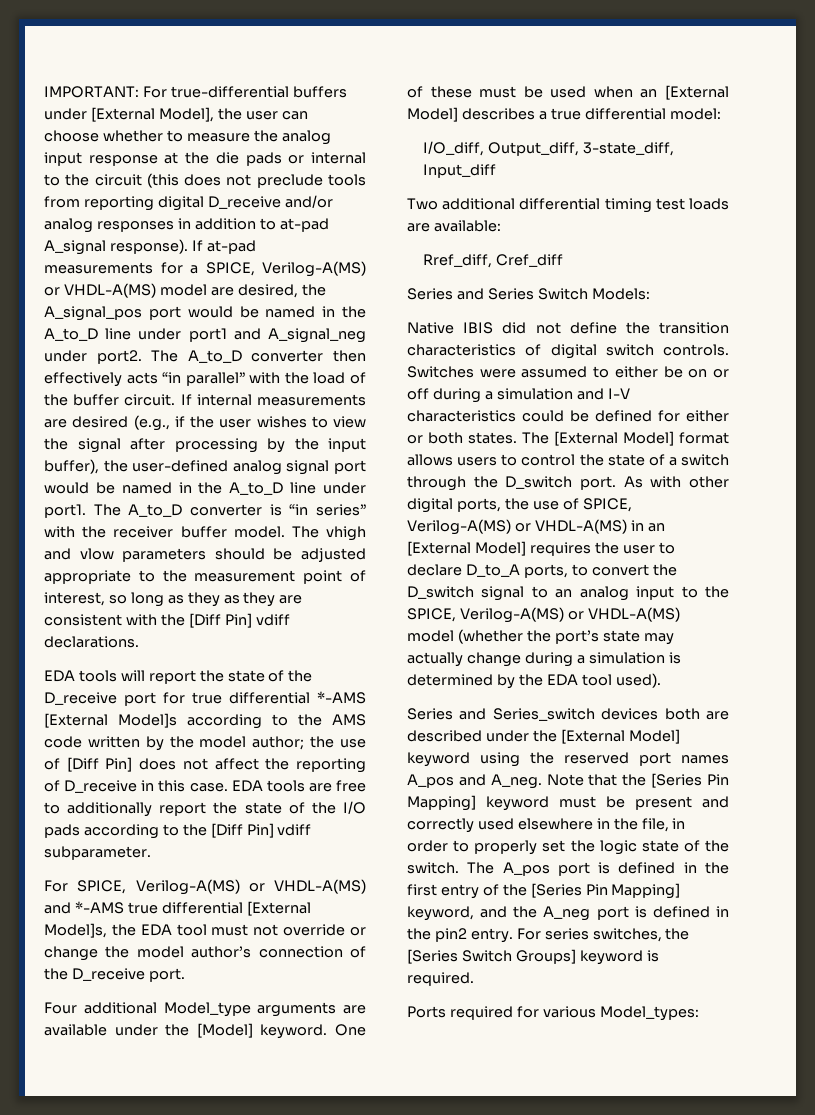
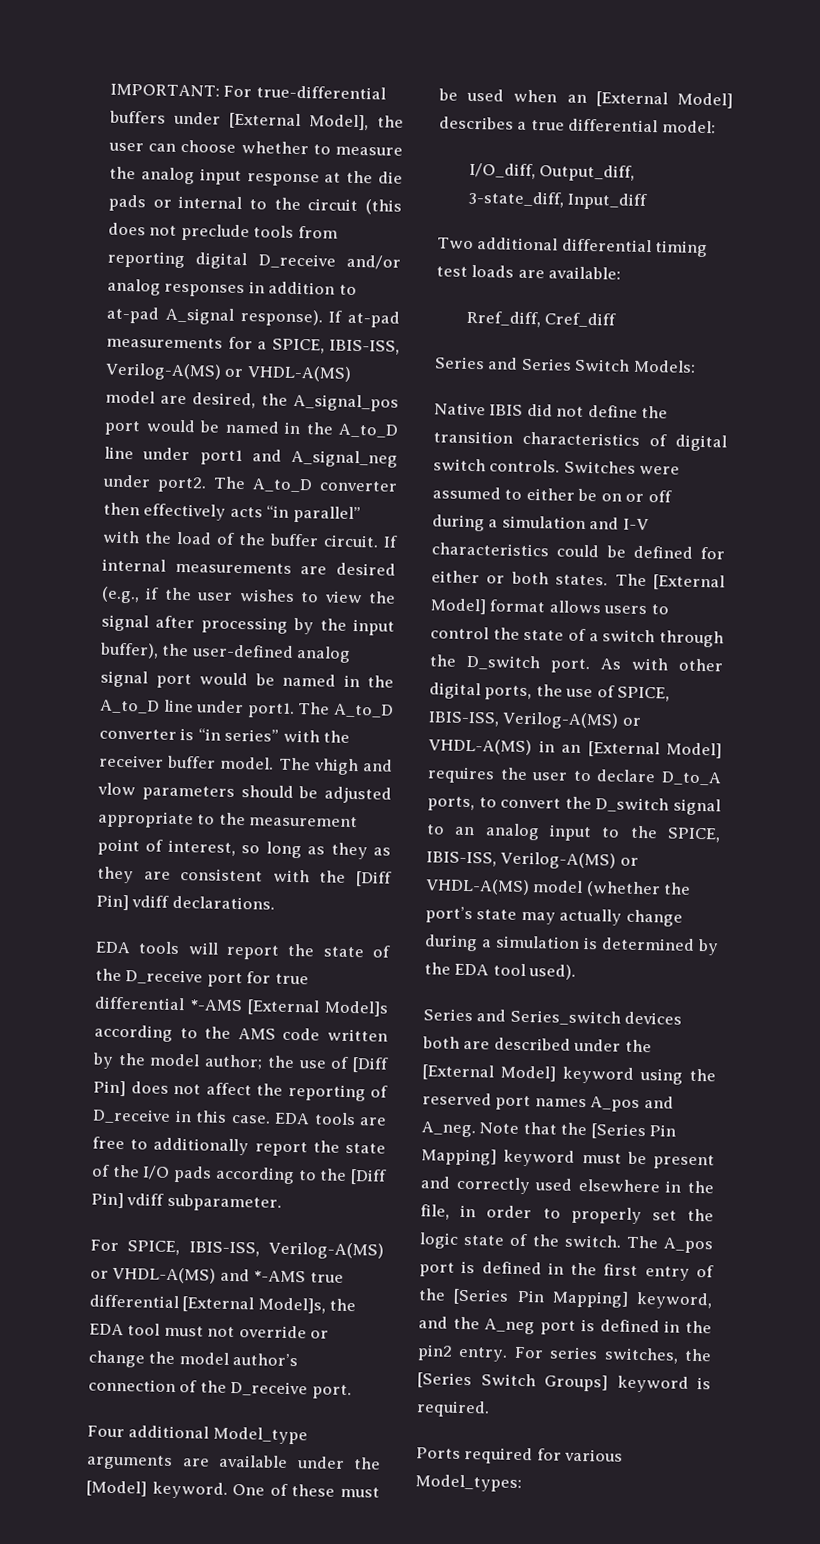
- If at-pad measurements for a SPICE, Verilog-A(MS) or VHDL-A(MS) model are desired, the A_signal_pos port would be named in the A_to_D line under port1 and A_signal_neg under port2.
+ If at-pad measurements for a SPICE, IBIS-ISS, Verilog-A(MS) or VHDL-A(MS) model are desired, the A_signal_pos port would be named in the A_to_D line under port1 and A_signal_neg under port2.
- For SPICE, Verilog-A(MS) or VHDL-A(MS) and *-AMS true differential [External Model]s, the EDA tool must not override or change the model author’s connection of the D_receive port.
+ For SPICE, IBIS-ISS, Verilog-A(MS) or VHDL-A(MS) and *-AMS true differential [External Model]s, the EDA tool must not override or change the model author’s connection of the D_receive port.
- As with other digital ports, the use of SPICE, Verilog-A(MS) or VHDL-A(MS) in an [External Model] requires the user to declare D_to_A ports, to convert the D_switch signal to an analog input to the SPICE, Verilog-A(MS) or VHDL-A(MS) model (whether the port’s state may actually change during a simulation is determined by the EDA tool used).
+ As with other digital ports, the use of SPICE, IBIS-ISS, Verilog-A(MS) or VHDL-A(MS) in an [External Model] requires the user to declare D_to_A ports, to convert the D_switch signal to an analog input to the SPICE, IBIS-ISS, Verilog-A(MS) or VHDL-A(MS) model (whether the port’s state may actually change during a simulation is determined by the EDA tool used).

